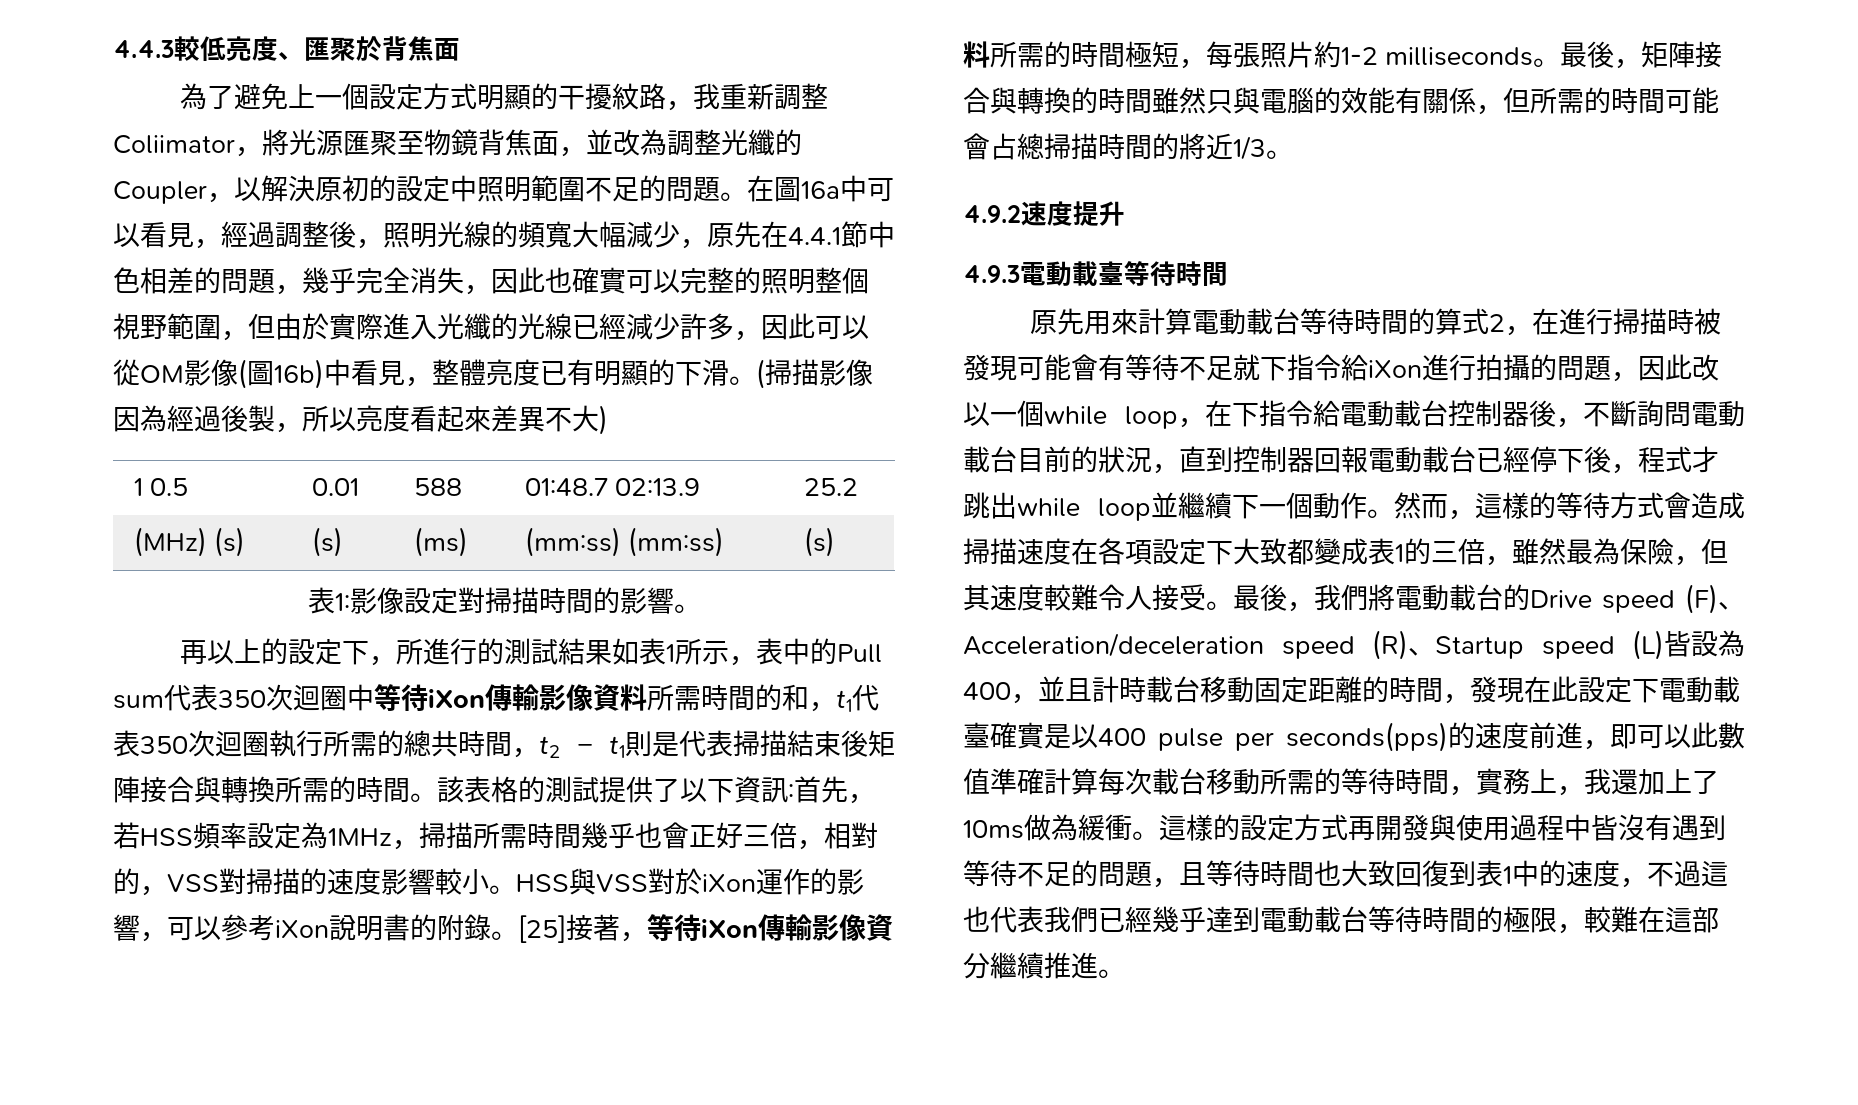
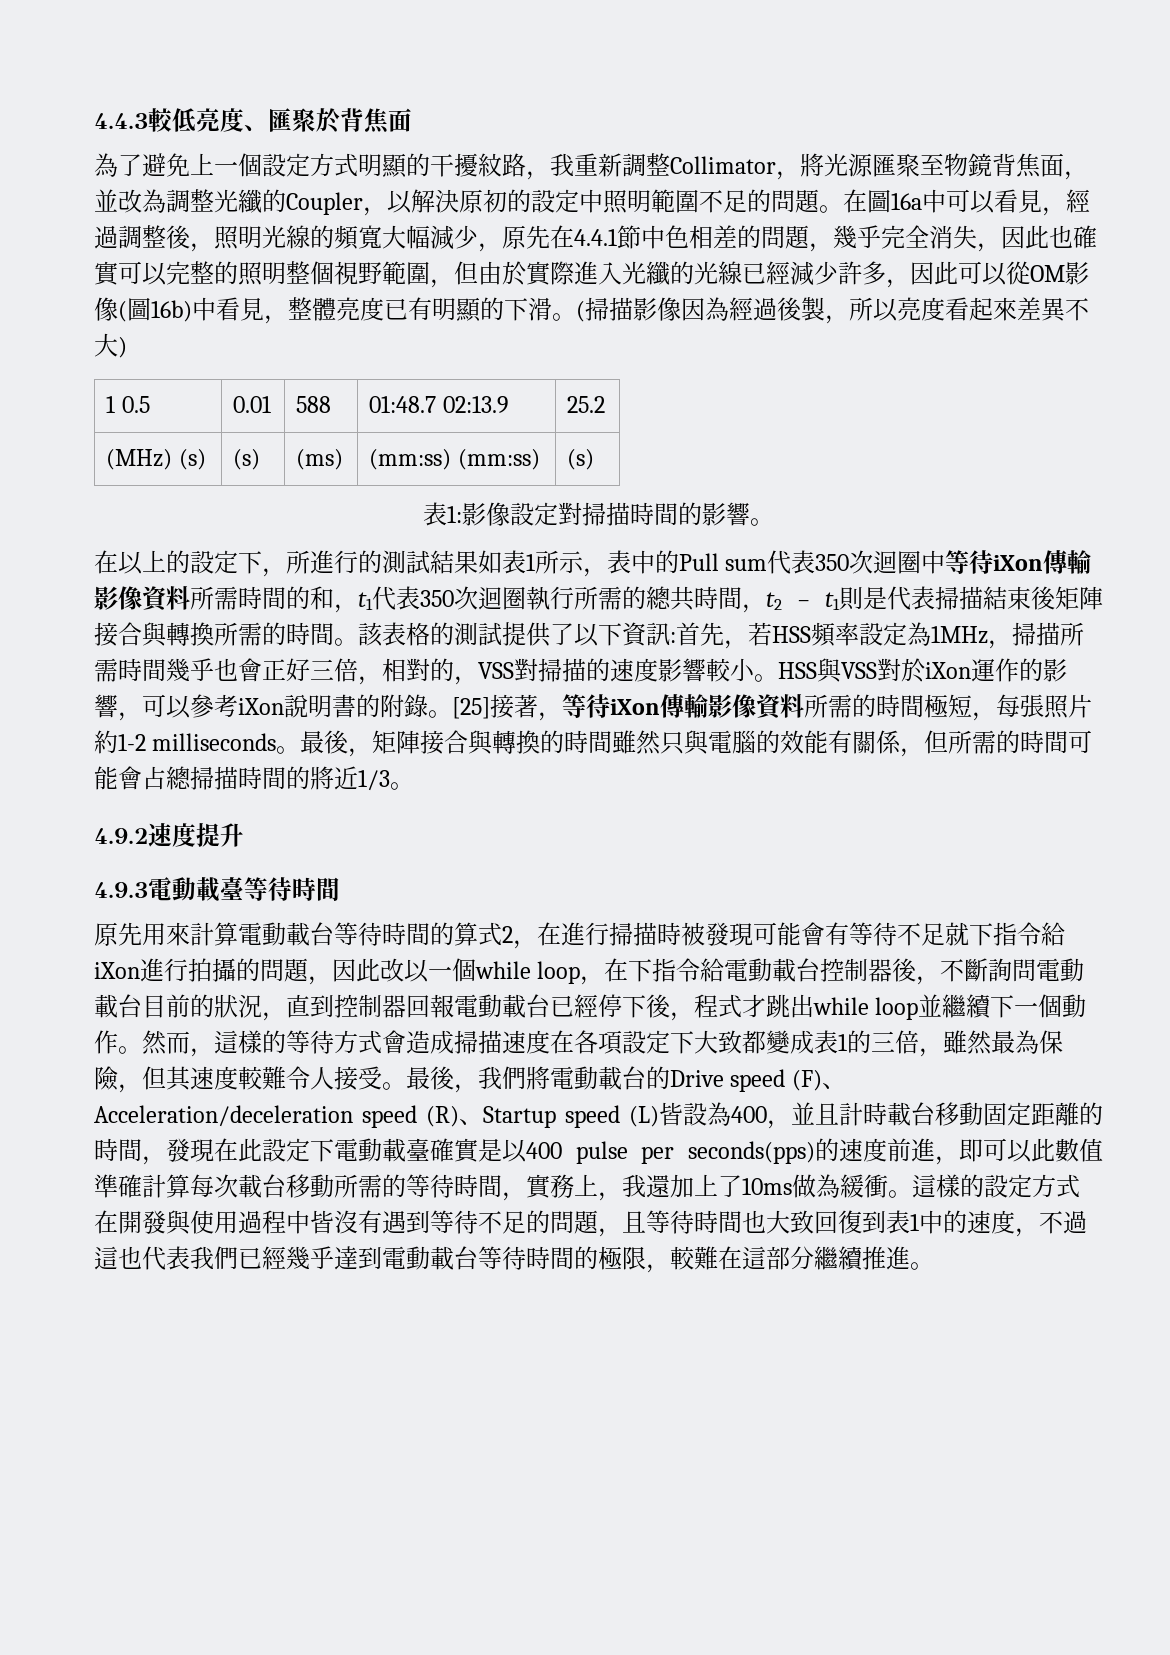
- 為了避免上一個設定方式明顯的干擾紋路，我重新調整Coliimator，將光源匯聚至物鏡背焦面，並改為調整光纖的Coupler，以解決原初的設定中照明範圍不足的問題。
+ 為了避免上一個設定方式明顯的干擾紋路，我重新調整Collimator，將光源匯聚至物鏡背焦面，並改為調整光纖的Coupler，以解決原初的設定中照明範圍不足的問題。
- 再以上的設定下，所進行的測試結果如表1所示，表中的Pull sum代表350次迴圈中等待iXon傳輸影像資料所需時間的和，t1代表350次迴圈執行所需的總共時間，t2 − t1則是代表掃描結束後矩陣接合與轉換所需的時間。
+ 在以上的設定下，所進行的測試結果如表1所示，表中的Pull sum代表350次迴圈中等待iXon傳輸影像資料所需時間的和，t1代表350次迴圈執行所需的總共時間，t2 − t1則是代表掃描結束後矩陣接合與轉換所需的時間。
- 這樣的設定方式再開發與使用過程中皆沒有遇到等待不足的問題，且等待時間也大致回復到表1中的速度，不過這也代表我們已經幾乎達到電動載台等待時間的極限，較難在這部分繼續推進。
+ 這樣的設定方式在開發與使用過程中皆沒有遇到等待不足的問題，且等待時間也大致回復到表1中的速度，不過這也代表我們已經幾乎達到電動載台等待時間的極限，較難在這部分繼續推進。

